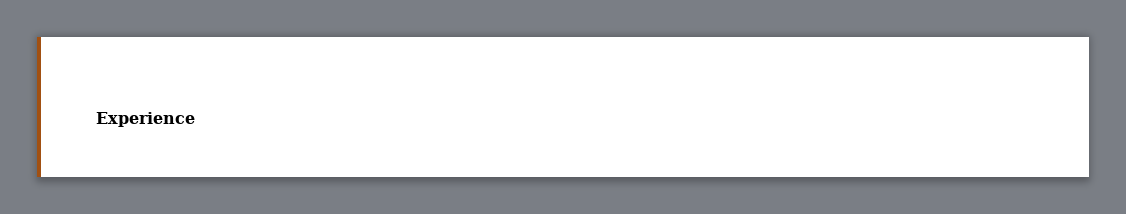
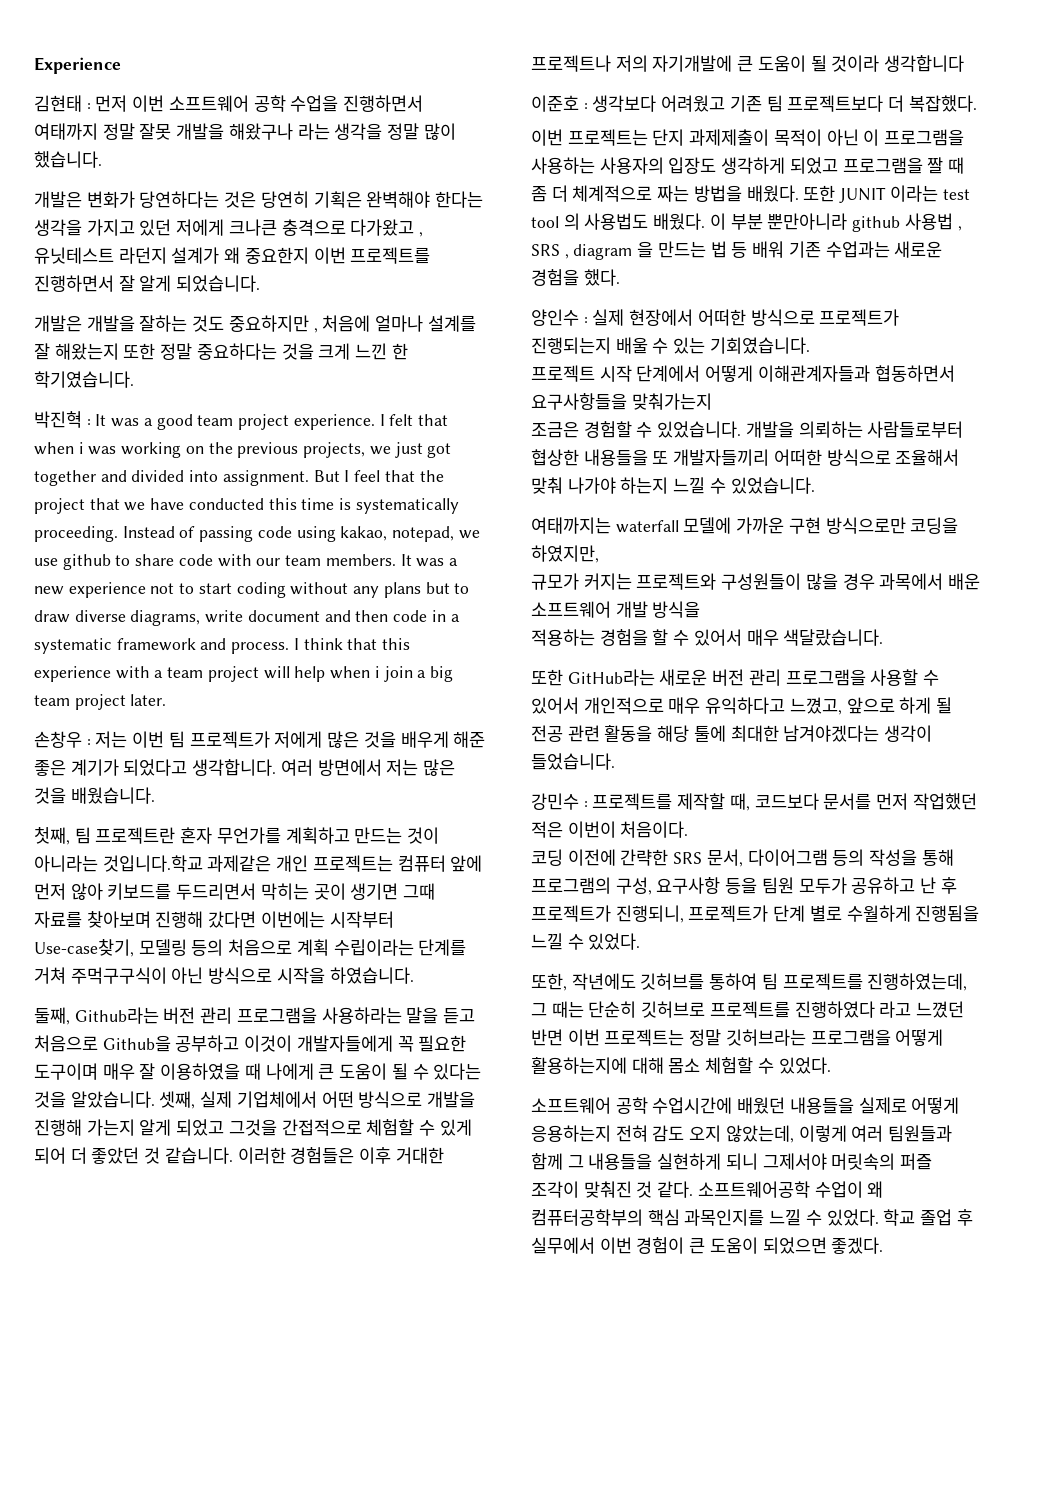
+ 김현태 : 먼저 이번 소프트웨어 공학 수업을 진행하면서 여태까지 정말 잘못 개발을 해왔구나 라는 생각을 정말 많이 했습니다.
+ 개발은 변화가 당연하다는 것은 당연히 기획은 완벽해야 한다는 생각을 가지고 있던 저에게 크나큰 충격으로 다가왔고 , 유닛테스트 라던지 설계가 왜 중요한지 이번 프로젝트를 진행하면서 잘 알게 되었습니다.
+ 개발은 개발을 잘하는 것도 중요하지만 , 처음에 얼마나 설계를 잘 해왔는지 또한 정말 중요하다는 것을 크게 느낀 한 학기였습니다.
+ 박진혁 : It was a good team project experience. I felt that when i was working on the previous projects, we just got together and divided into assignment. But I feel that the project that we have conducted this time is systematically proceeding. Instead of passing code using kakao, notepad, we use github to share code with our team members. It was a new experience not to start coding without any plans but to draw diverse diagrams, write document and then code in a systematic framework and process. I think that this experience with a team project will help when i join a big team project later.
+ 손창우 : 저는 이번 팀 프로젝트가 저에게 많은 것을 배우게 해준 좋은 계기가 되었다고 생각합니다. 여러 방면에서 저는 많은 것을 배웠습니다.
+ 첫째, 팀 프로젝트란 혼자 무언가를 계획하고 만드는 것이 아니라는 것입니다.학교 과제같은 개인 프로젝트는 컴퓨터 앞에 먼저 않아 키보드를 두드리면서 막히는 곳이 생기면 그때 자료를 찾아보며 진행해 갔다면 이번에는 시작부터 Use-case찾기, 모델링 등의 처음으로 계획 수립이라는 단계를 거쳐 주먹구구식이 아닌 방식으로 시작을 하였습니다.
+ 둘째, Github라는 버전 관리 프로그램을 사용하라는 말을 듣고 처음으로 Github을 공부하고 이것이 개발자들에게 꼭 필요한 도구이며 매우 잘 이용하였을 때 나에게 큰 도움이 될 수 있다는 것을 알았습니다. 셋째, 실제 기업체에서 어떤 방식으로 개발을 진행해 가는지 알게 되었고 그것을 간접적으로 체험할 수 있게 되어 더 좋았던 것 같습니다. 이러한 경험들은 이후 거대한 프로젝트나 저의 자기개발에 큰 도움이 될 것이라 생각합니다
+ 이준호 : 생각보다 어려웠고 기존 팀 프로젝트보다 더 복잡했다.
+ 이번 프로젝트는 단지 과제제출이 목적이 아닌 이 프로그램을 사용하는 사용자의 입장도 생각하게 되었고 프로그램을 짤 때 좀 더 체계적으로 짜는 방법을 배웠다. 또한 JUNIT 이라는 test tool 의 사용법도 배웠다. 이 부분 뿐만아니라 github 사용법 , SRS , diagram 을 만드는 법 등 배워 기존 수업과는 새로운 경험을 했다.
+ 양인수 : 실제 현장에서 어떠한 방식으로 프로젝트가 진행되는지 배울 수 있는 기회였습니다.
+ 프로젝트 시작 단계에서 어떻게 이해관계자들과 협동하면서 요구사항들을 맞춰가는지
+ 조금은 경험할 수 있었습니다. 개발을 의뢰하는 사람들로부터 협상한 내용들을 또 개발자들끼리 어떠한 방식으로 조율해서 맞춰 나가야 하는지 느낄 수 있었습니다.
+ 여태까지는 waterfall 모델에 가까운 구현 방식으로만 코딩을 하였지만,
+ 규모가 커지는 프로젝트와 구성원들이 많을 경우 과목에서 배운 소프트웨어 개발 방식을
+ 적용하는 경험을 할 수 있어서 매우 색달랐습니다.
+ 또한 GitHub라는 새로운 버전 관리 프로그램을 사용할 수 있어서 개인적으로 매우 유익하다고 느꼈고, 앞으로 하게 될 전공 관련 활동을 해당 툴에 최대한 남겨야겠다는 생각이 들었습니다.
+ 강민수 : 프로젝트를 제작할 때, 코드보다 문서를 먼저 작업했던 적은 이번이 처음이다.
+ 코딩 이전에 간략한 SRS 문서, 다이어그램 등의 작성을 통해 프로그램의 구성, 요구사항 등을 팀원 모두가 공유하고 난 후 프로젝트가 진행되니, 프로젝트가 단계 별로 수월하게 진행됨을 느낄 수 있었다.
+ 또한, 작년에도 깃허브를 통하여 팀 프로젝트를 진행하였는데, 그 때는 단순히 깃허브로 프로젝트를 진행하였다 라고 느꼈던 반면 이번 프로젝트는 정말 깃허브라는 프로그램을 어떻게 활용하는지에 대해 몸소 체험할 수 있었다.
+ 소프트웨어 공학 수업시간에 배웠던 내용들을 실제로 어떻게 응용하는지 전혀 감도 오지 않았는데, 이렇게 여러 팀원들과 함께 그 내용들을 실현하게 되니 그제서야 머릿속의 퍼즐 조각이 맞춰진 것 같다. 소프트웨어공학 수업이 왜 컴퓨터공학부의 핵심 과목인지를 느낄 수 있었다. 학교 졸업 후 실무에서 이번 경험이 큰 도움이 되었으면 좋겠다.

